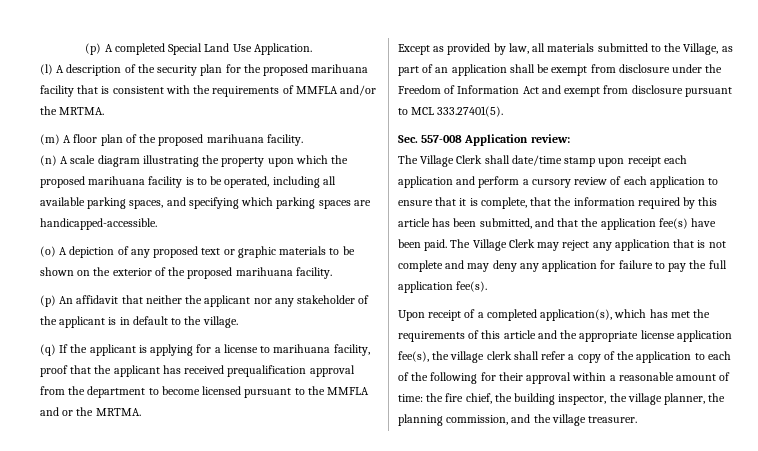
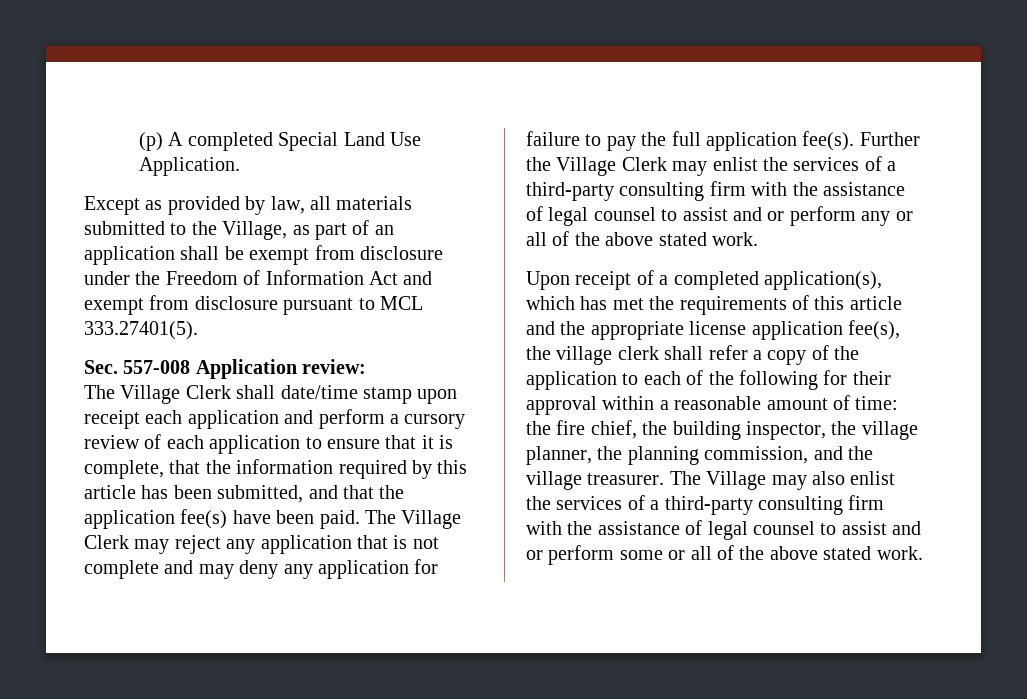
- (l) A description of the security plan for the proposed marihuana facility that is consistent with the requirements of MMFLA and/or the MRTMA.
- (m) A floor plan of the proposed marihuana facility.
- (n) A scale diagram illustrating the property upon which the proposed marihuana facility is to be operated, including all available parking spaces, and specifying which parking spaces are handicapped-accessible.
- (o) A depiction of any proposed text or graphic materials to be shown on the exterior of the proposed marihuana facility.
- (p) An affidavit that neither the applicant nor any stakeholder of the applicant is in default to the village.
- (q) If the applicant is applying for a license to marihuana facility, proof that the applicant has received prequalification approval from the department to become licensed pursuant to the MMFLA and or the MRTMA.
+ Further the Village Clerk may enlist the services of a third-party consulting firm with the assistance of legal counsel to assist and or perform any or all of the above stated work.
+ The Village may also enlist the services of a third-party consulting firm with the assistance of legal counsel to assist and or perform some or all of the above stated work.

